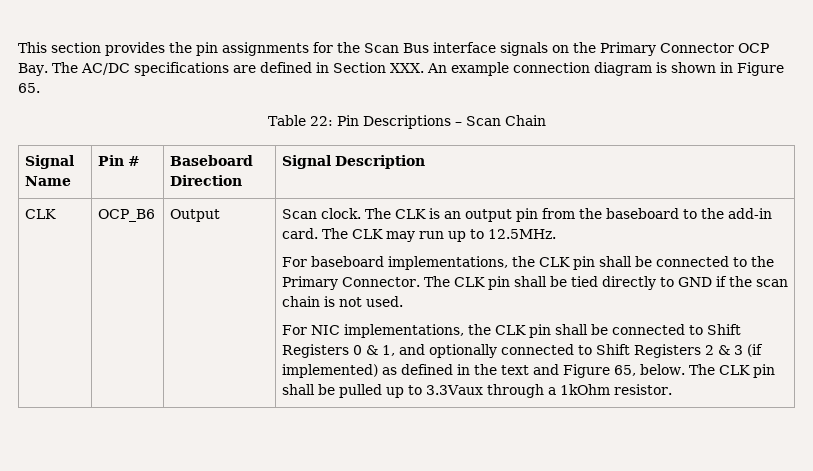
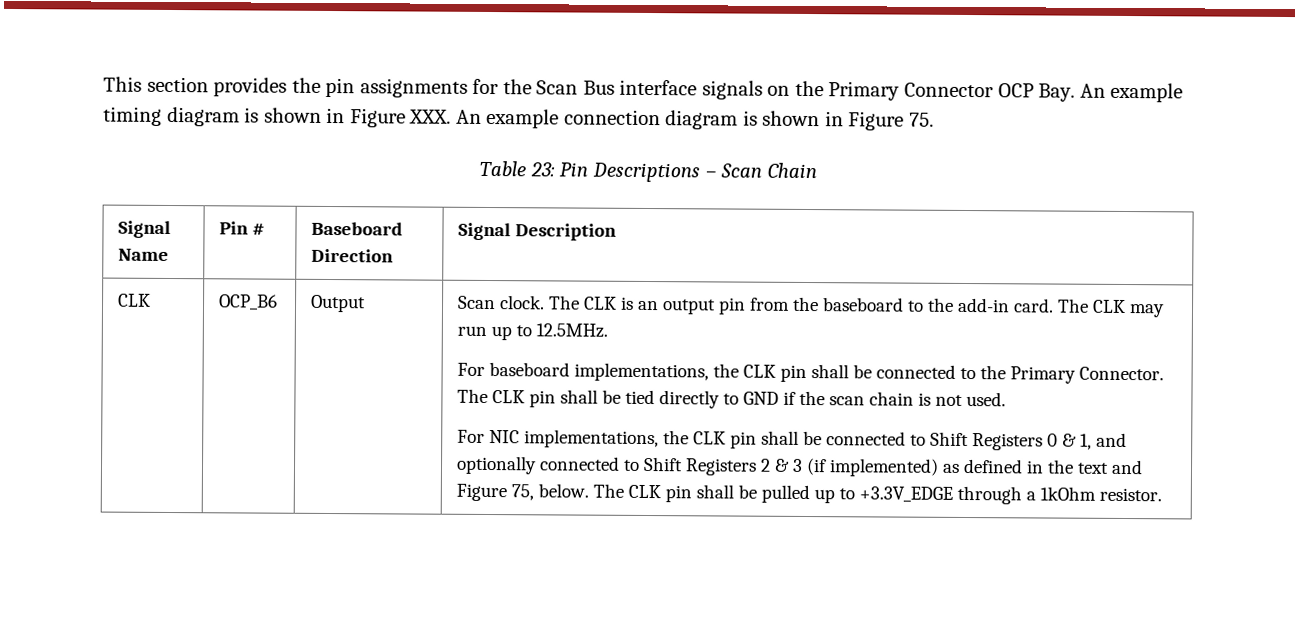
- This section provides the pin assignments for the Scan Bus interface signals on the Primary Connector OCP Bay. The AC/DC specifications are defined in Section XXX. An example connection diagram is shown in Figure 65.
+ This section provides the pin assignments for the Scan Bus interface signals on the Primary Connector OCP Bay. An example timing diagram is shown in Figure XXX. An example connection diagram is shown in Figure 75.
- Table 22: Pin Descriptions – Scan Chain
+ Table 23: Pin Descriptions – Scan Chain
- For NIC implementations, the CLK pin shall be connected to Shift Registers 0 & 1, and optionally connected to Shift Registers 2 & 3 (if implemented) as defined in the text and Figure 65, below.
+ For NIC implementations, the CLK pin shall be connected to Shift Registers 0 & 1, and optionally connected to Shift Registers 2 & 3 (if implemented) as defined in the text and Figure 75, below.
- The CLK pin shall be pulled up to 3.3Vaux through a 1kOhm resistor.
+ The CLK pin shall be pulled up to +3.3V_EDGE through a 1kOhm resistor.

